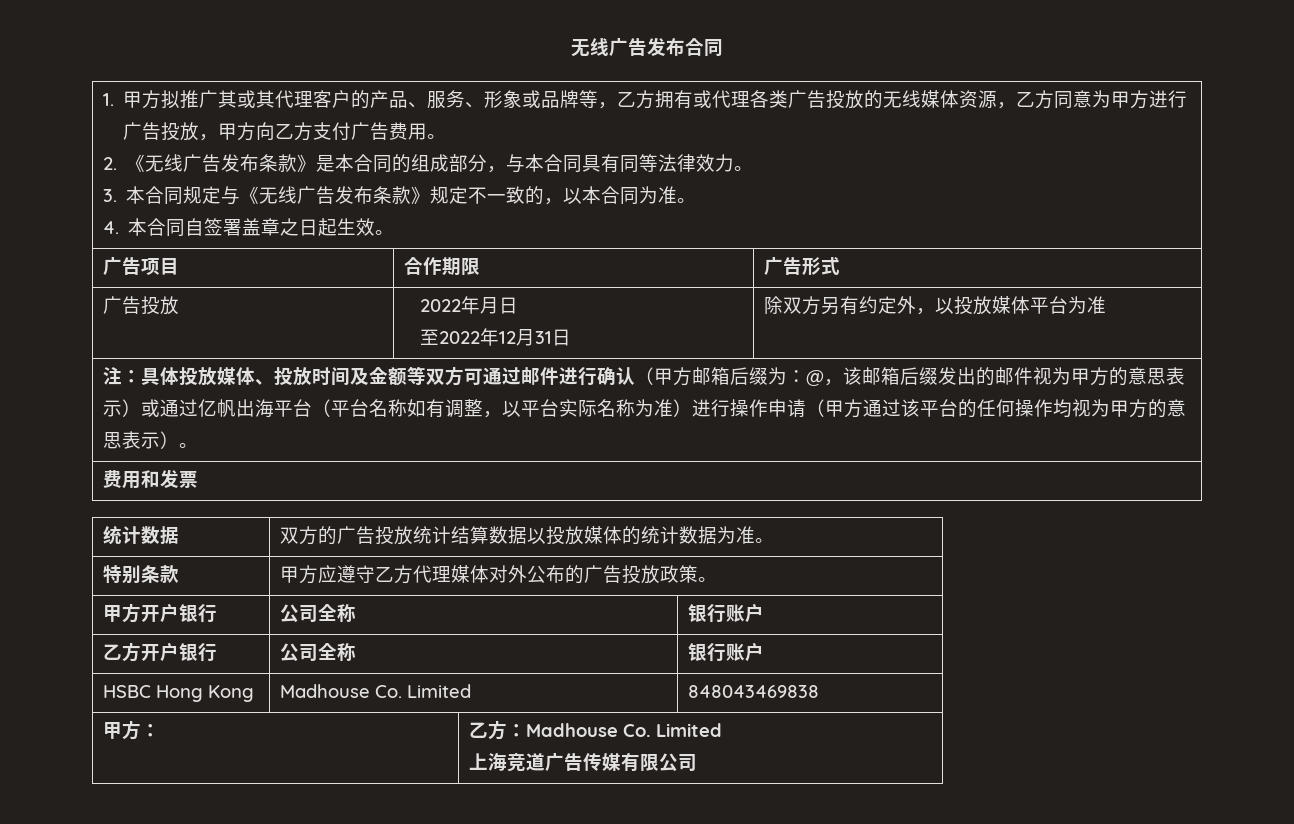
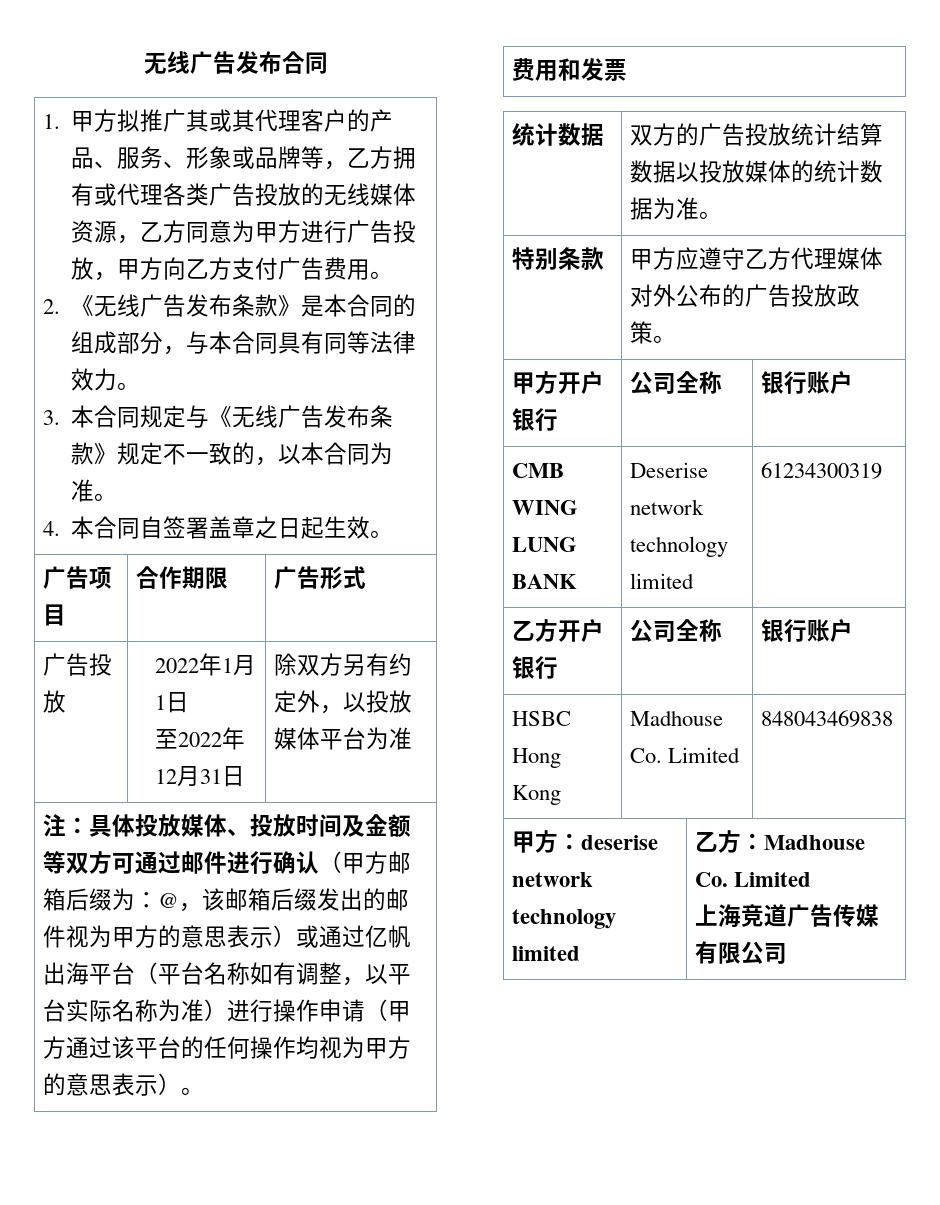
- 广告投放 | 2022年月日
+ 广告投放 | 2022年1月1日
+ CMB WING LUNG BANK | Deserise network technology limited | 61234300319
- 甲方： | 乙方：Madhouse Co. Limited
+ 甲方：deserise network technology limited | 乙方：Madhouse Co. Limited

